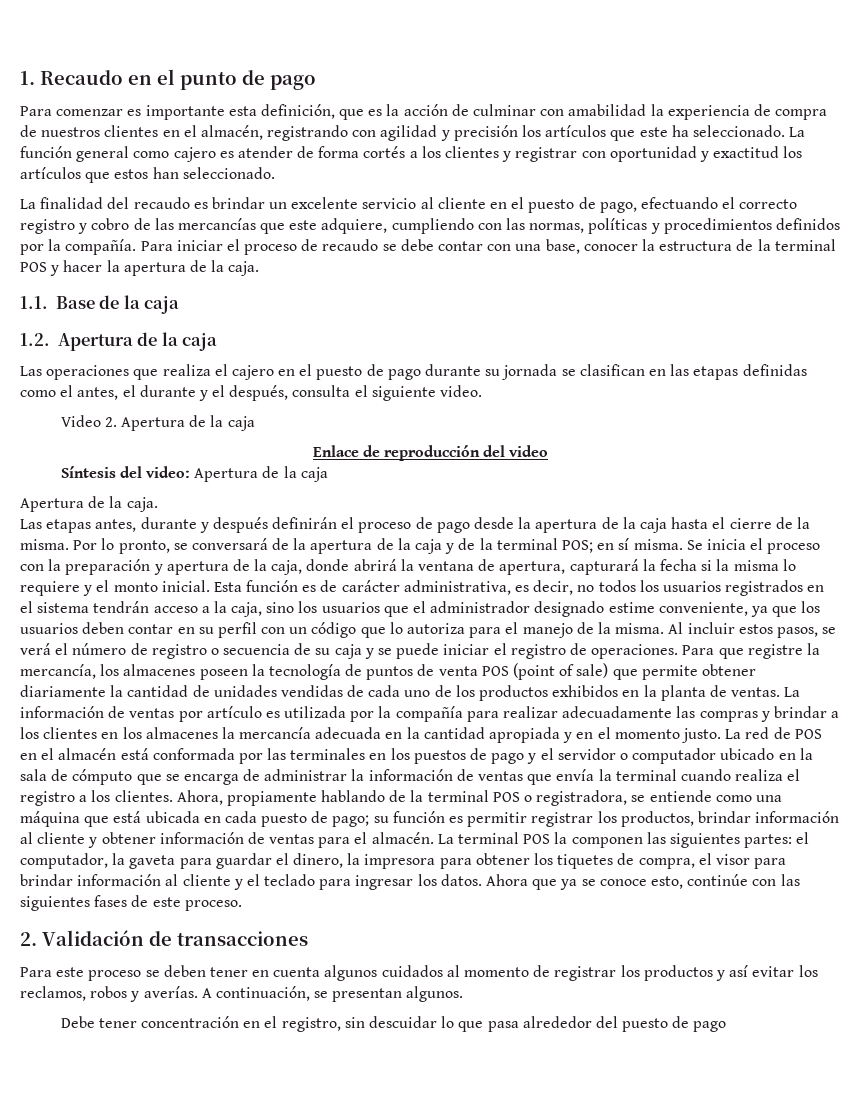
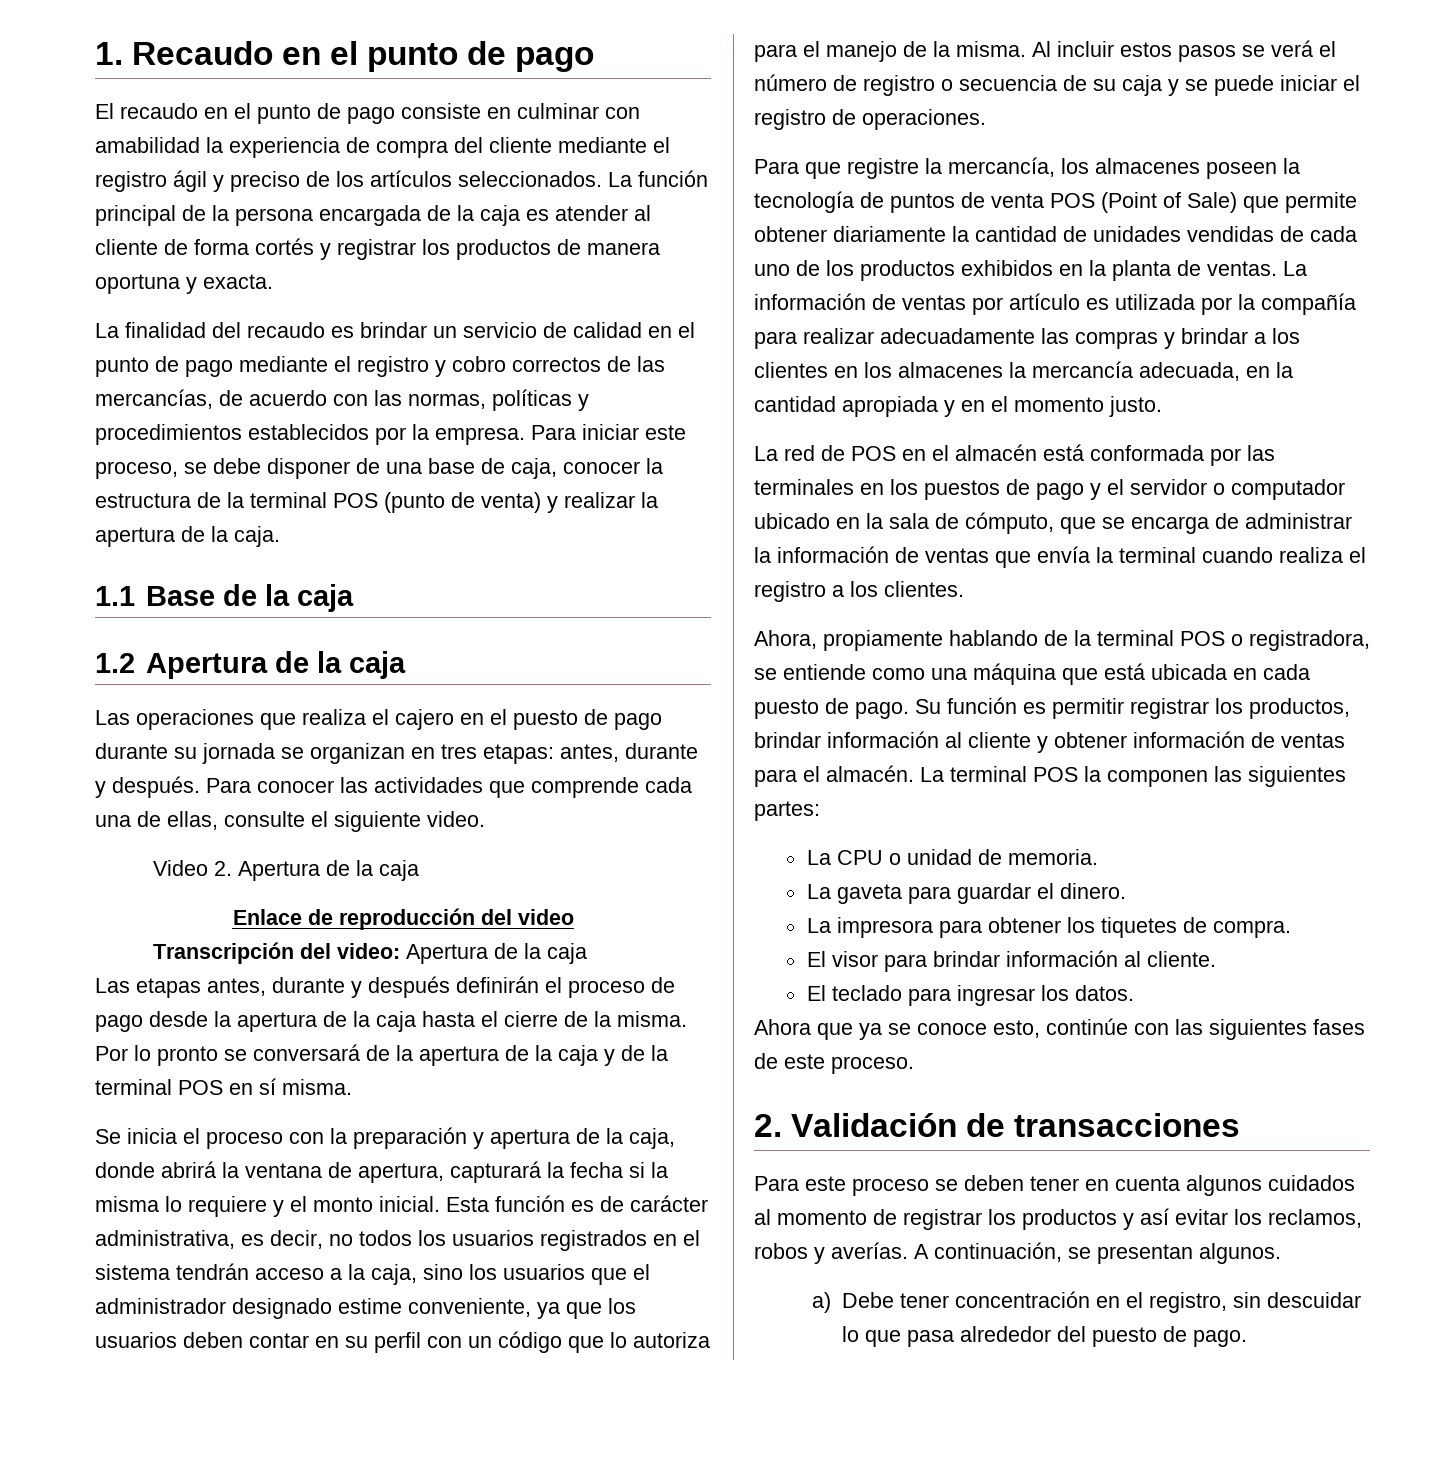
- Para comenzar es importante esta definición, que es la acción de culminar con amabilidad la experiencia de compra de nuestros clientes en el almacén, registrando con agilidad y precisión los artículos que este ha seleccionado. La función general como cajero es atender de forma cortés a los clientes y registrar con oportunidad y exactitud los artículos que estos han seleccionado.
+ El recaudo en el punto de pago consiste en culminar con amabilidad la experiencia de compra del cliente mediante el registro ágil y preciso de los artículos seleccionados. La función principal de la persona encargada de la caja es atender al cliente de forma cortés y registrar los productos de manera oportuna y exacta.
- La finalidad del recaudo es brindar un excelente servicio al cliente en el puesto de pago, efectuando el correcto registro y cobro de las mercancías que este adquiere, cumpliendo con las normas, políticas y procedimientos definidos por la compañía.
+ La finalidad del recaudo es brindar un servicio de calidad en el punto de pago mediante el registro y cobro correctos de las mercancías, de acuerdo con las normas, políticas y procedimientos establecidos por la empresa.
- Para iniciar el proceso de recaudo se debe contar con una base, conocer la estructura de la terminal POS y hacer la apertura de la caja.
+ Para iniciar este proceso, se debe disponer de una base de caja, conocer la estructura de la terminal POS (punto de venta) y realizar la apertura de la caja.
- 1.1. Base de la caja
+ 1.1 Base de la caja
- 1.2. Apertura de la caja
+ 1.2 Apertura de la caja
- Las operaciones que realiza el cajero en el puesto de pago durante su jornada se clasifican en las etapas definidas como el antes, el durante y el después, consulta el siguiente video.
+ Las operaciones que realiza el cajero en el puesto de pago durante su jornada se organizan en tres etapas: antes, durante y después. Para conocer las actividades que comprende cada una de ellas, consulte el siguiente video.
- Síntesis del video: Apertura de la caja
+ Transcripción del video: Apertura de la caja
- Apertura de la caja.
- Por lo pronto, se conversará de la apertura de la caja y de la terminal POS; en sí misma. Se inicia el proceso con la preparación y apertura de la caja, donde abrirá la ventana de apertura, capturará la fecha si la misma lo requiere y el monto inicial.
+ Por lo pronto se conversará de la apertura de la caja y de la terminal POS en sí misma.
+ Se inicia el proceso con la preparación y apertura de la caja, donde abrirá la ventana de apertura, capturará la fecha si la misma lo requiere y el monto inicial.
- Al incluir estos pasos, se verá el número de registro o secuencia de su caja y se puede iniciar el registro de operaciones. Para que registre la mercancía, los almacenes poseen la tecnología de puntos de venta POS (point of sale) que permite obtener diariamente la cantidad de unidades vendidas de cada uno de los productos exhibidos en la planta de ventas.
+ Al incluir estos pasos se verá el número de registro o secuencia de su caja y se puede iniciar el registro de operaciones.
+ Para que registre la mercancía, los almacenes poseen la tecnología de puntos de venta POS (Point of Sale) que permite obtener diariamente la cantidad de unidades vendidas de cada uno de los productos exhibidos en la planta de ventas.
- La información de ventas por artículo es utilizada por la compañía para realizar adecuadamente las compras y brindar a los clientes en los almacenes la mercancía adecuada en la cantidad apropiada y en el momento justo. La red de POS en el almacén está conformada por las terminales en los puestos de pago y el servidor o computador ubicado en la sala de cómputo que se encarga de administrar la información de ventas que envía la terminal cuando realiza el registro a los clientes. Ahora, propiamente hablando de la terminal POS o registradora, se entiende como una máquina que está ubicada en cada puesto de pago; su función es permitir registrar los productos, brindar información al cliente y obtener información de ventas para el almacén.
+ La información de ventas por artículo es utilizada por la compañía para realizar adecuadamente las compras y brindar a los clientes en los almacenes la mercancía adecuada, en la cantidad apropiada y en el momento justo.
+ La red de POS en el almacén está conformada por las terminales en los puestos de pago y el servidor o computador ubicado en la sala de cómputo, que se encarga de administrar la información de ventas que envía la terminal cuando realiza el registro a los clientes.
+ Ahora, propiamente hablando de la terminal POS o registradora, se entiende como una máquina que está ubicada en cada puesto de pago. Su función es permitir registrar los productos, brindar información al cliente y obtener información de ventas para el almacén.
- La terminal POS la componen las siguientes partes: el computador, la gaveta para guardar el dinero, la impresora para obtener los tiquetes de compra, el visor para brindar información al cliente y el teclado para ingresar los datos. Ahora que ya se conoce esto, continúe con las siguientes fases de este proceso.
+ La terminal POS la componen las siguientes partes:
+ La CPU o unidad de memoria.
+ La gaveta para guardar el dinero.
+ La impresora para obtener los tiquetes de compra.
+ El visor para brindar información al cliente.
+ El teclado para ingresar los datos.
+ Ahora que ya se conoce esto, continúe con las siguientes fases de este proceso.
- Debe tener concentración en el registro, sin descuidar lo que pasa alrededor del puesto de pago
+ a) Debe tener concentración en el registro, sin descuidar lo que pasa alrededor del puesto de pago.

